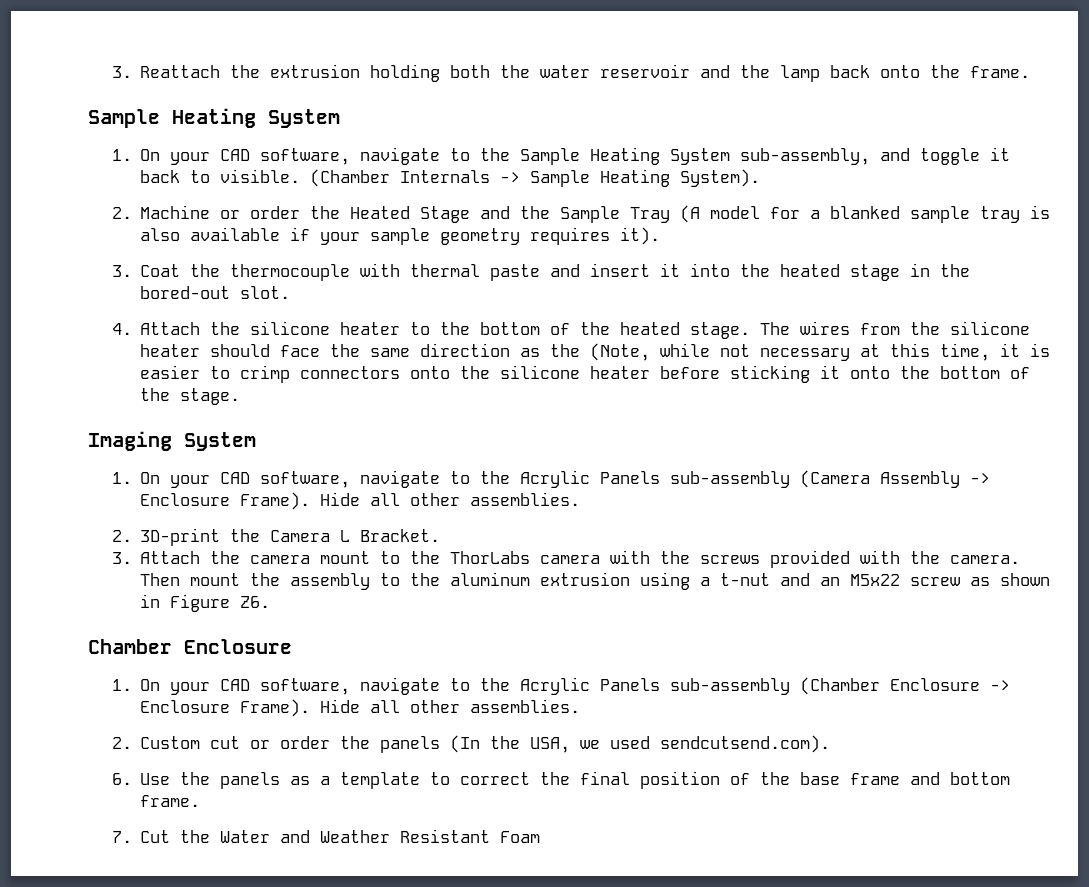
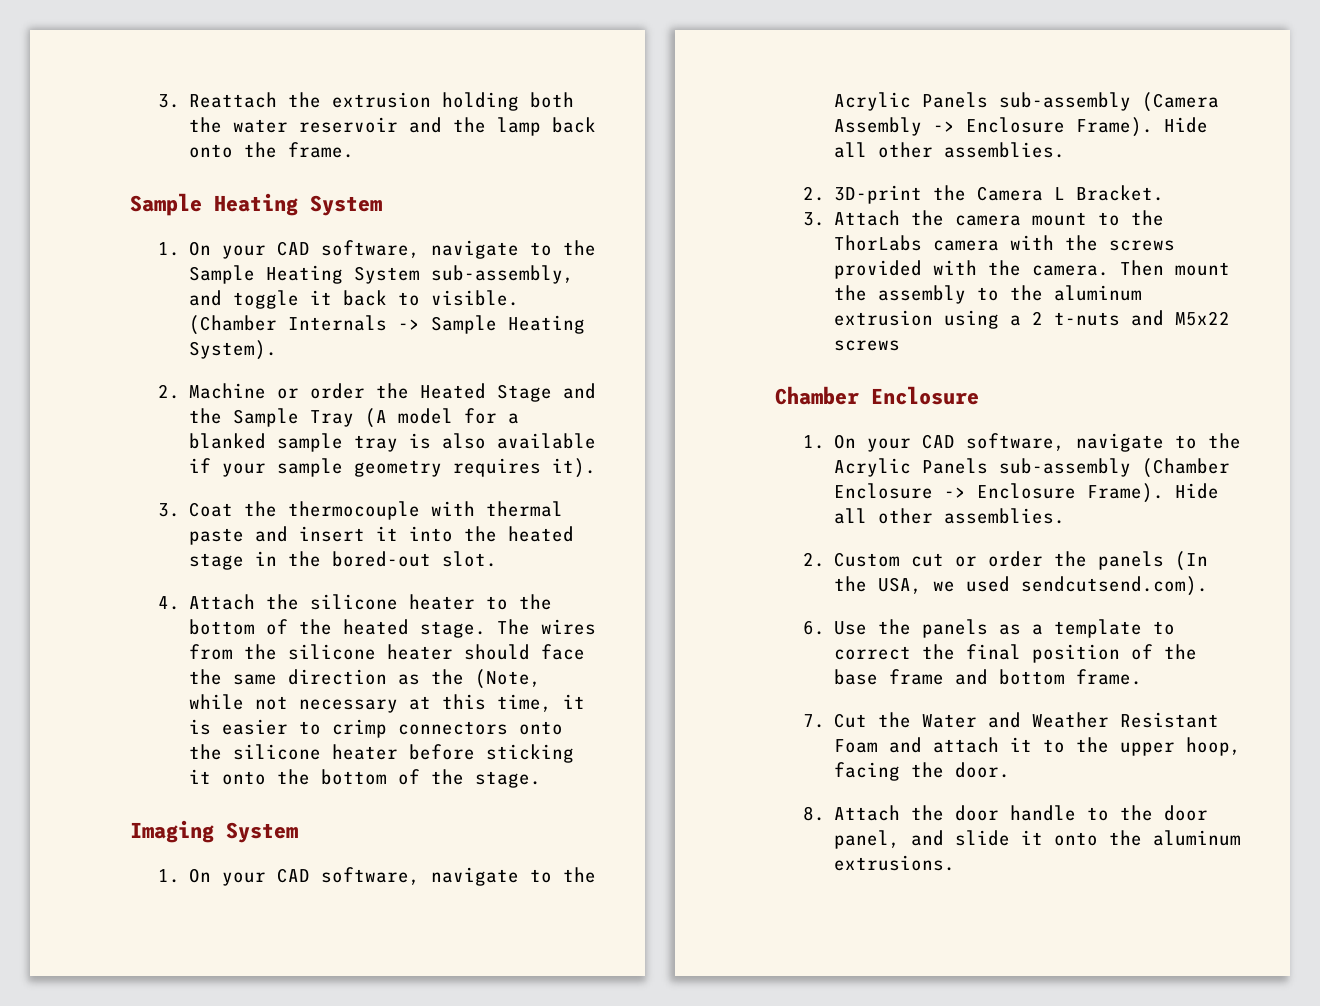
- Then mount the assembly to the aluminum extrusion using a t-nut and an M5x22 screw as shown in Figure Z6.
+ Then mount the assembly to the aluminum extrusion using a 2 t-nuts and M5x22 screws
- 7. Cut the Water and Weather Resistant Foam
+ 7. Cut the Water and Weather Resistant Foam and attach it to the upper hoop, facing the door.
+ 8. Attach the door handle to the door panel, and slide it onto the aluminum extrusions.

